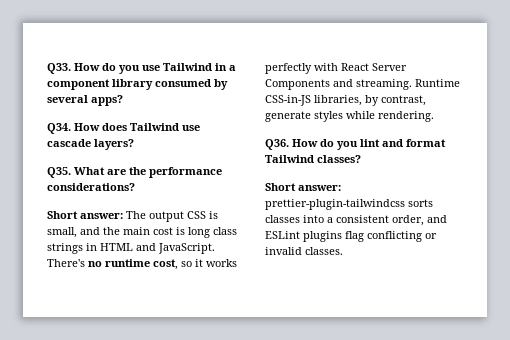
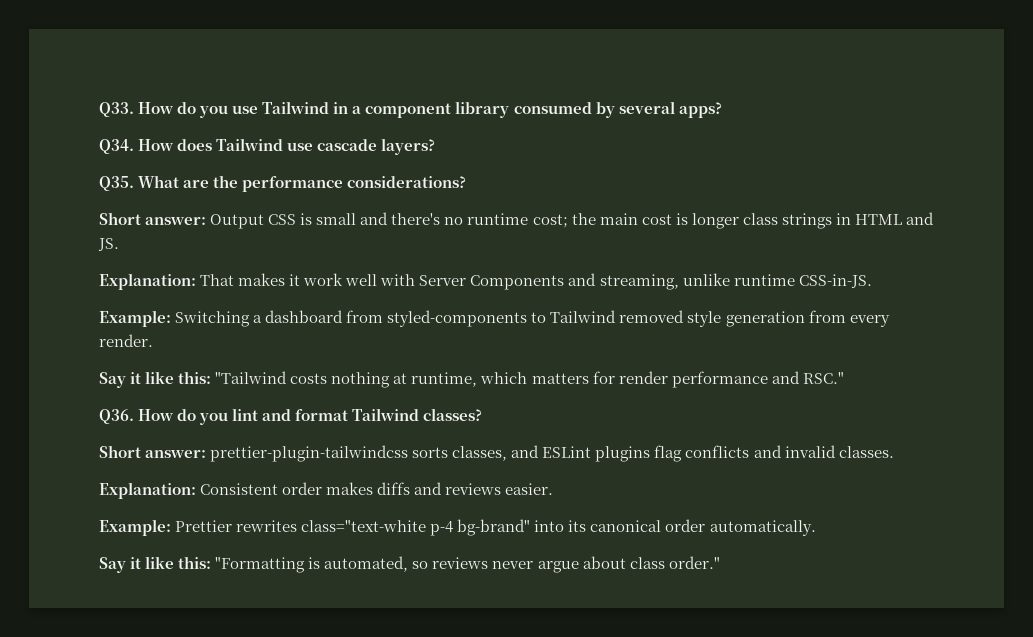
- Short answer: The output CSS is small, and the main cost is long class strings in HTML and JavaScript. There's no runtime cost, so it works perfectly with React Server Components and streaming. Runtime CSS-in-JS libraries, by contrast, generate styles while rendering.
+ Short answer: Output CSS is small and there's no runtime cost; the main cost is longer class strings in HTML and JS.
+ Explanation: That makes it work well with Server Components and streaming, unlike runtime CSS-in-JS.
+ Example: Switching a dashboard from styled-components to Tailwind removed style generation from every render.
+ Say it like this: "Tailwind costs nothing at runtime, which matters for render performance and RSC."
- Short answer: prettier-plugin-tailwindcss sorts classes into a consistent order, and ESLint plugins flag conflicting or invalid classes.
+ Short answer: prettier-plugin-tailwindcss sorts classes, and ESLint plugins flag conflicts and invalid classes.
+ Explanation: Consistent order makes diffs and reviews easier.
+ Example: Prettier rewrites class="text-white p-4 bg-brand" into its canonical order automatically.
+ Say it like this: "Formatting is automated, so reviews never argue about class order."

